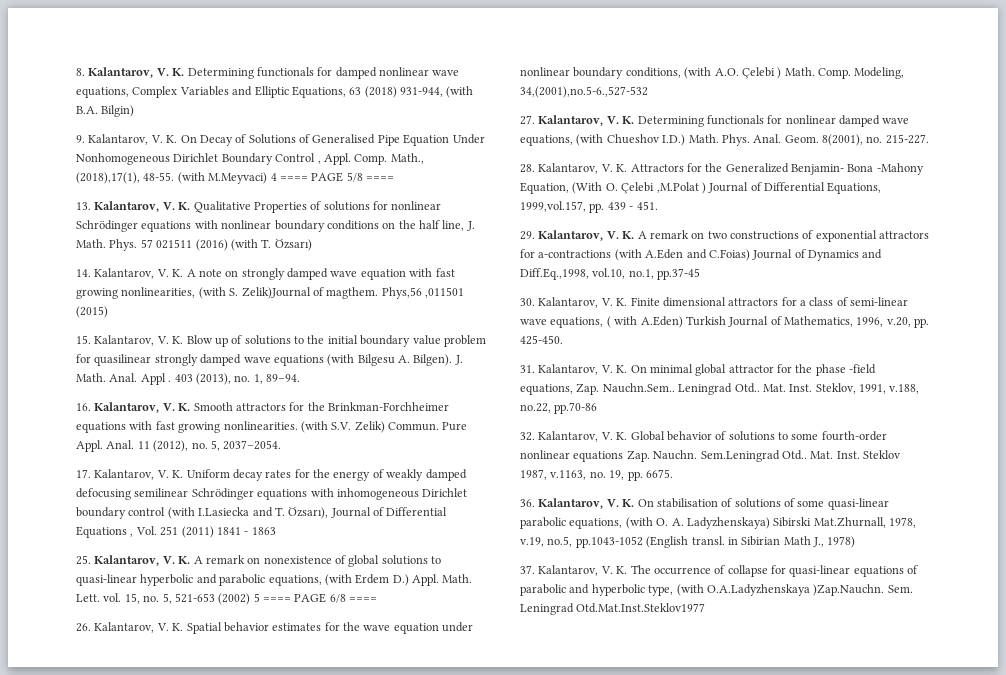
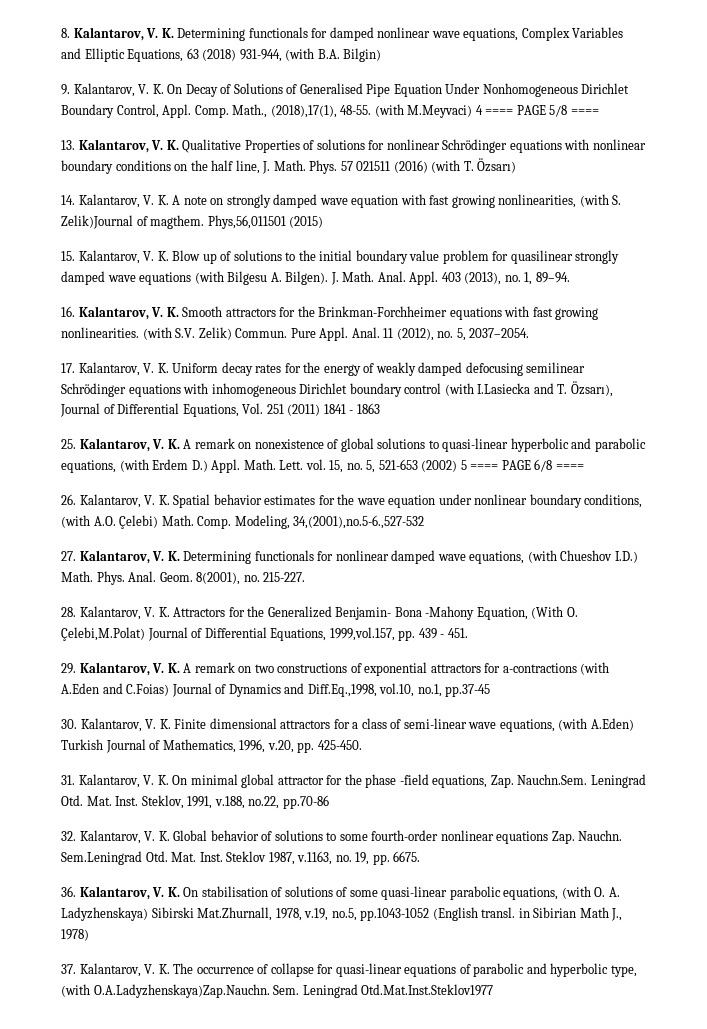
- 9. Kalantarov, V. K. On Decay of Solutions of Generalised Pipe Equation Under Nonhomogeneous Dirichlet Boundary Control , Appl.
+ 9. Kalantarov, V. K. On Decay of Solutions of Generalised Pipe Equation Under Nonhomogeneous Dirichlet Boundary Control, Appl.
- Phys,56 ,011501 (2015)
+ Phys,56,011501 (2015)
- Anal. Appl .
+ Anal. Appl.
- 17. Kalantarov, V. K. Uniform decay rates for the energy of weakly damped defocusing semilinear Schrödinger equations with inhomogeneous Dirichlet boundary control (with I.Lasiecka and T. Özsarı), Journal of Differential Equations , Vol. 251 (2011) 1841 - 1863
+ 17. Kalantarov, V. K. Uniform decay rates for the energy of weakly damped defocusing semilinear Schrödinger equations with inhomogeneous Dirichlet boundary control (with I.Lasiecka and T. Özsarı), Journal of Differential Equations, Vol. 251 (2011) 1841 - 1863
- 26. Kalantarov, V. K. Spatial behavior estimates for the wave equation under nonlinear boundary conditions, (with A.O. Çelebi ) Math.
+ 26. Kalantarov, V. K. Spatial behavior estimates for the wave equation under nonlinear boundary conditions, (with A.O. Çelebi) Math.
- 28. Kalantarov, V. K. Attractors for the Generalized Benjamin- Bona -Mahony Equation, (With O. Çelebi ,M.Polat ) Journal of Differential Equations, 1999,vol.157, pp. 439 - 451.
+ 28. Kalantarov, V. K. Attractors for the Generalized Benjamin- Bona -Mahony Equation, (With O. Çelebi,M.Polat) Journal of Differential Equations, 1999,vol.157, pp. 439 - 451.
- 30. Kalantarov, V. K. Finite dimensional attractors for a class of semi-linear wave equations, ( with A.Eden) Turkish Journal of Mathematics, 1996, v.20, pp. 425-450.
+ 30. Kalantarov, V. K. Finite dimensional attractors for a class of semi-linear wave equations, (with A.Eden) Turkish Journal of Mathematics, 1996, v.20, pp. 425-450.
- 31. Kalantarov, V. K. On minimal global attractor for the phase -field equations, Zap. Nauchn.Sem.. Leningrad Otd.. Mat. Inst.
+ 31. Kalantarov, V. K. On minimal global attractor for the phase -field equations, Zap. Nauchn.Sem. Leningrad Otd. Mat. Inst.
- Sem.Leningrad Otd.. Mat. Inst.
+ Sem.Leningrad Otd. Mat. Inst.
- 37. Kalantarov, V. K. The occurrence of collapse for quasi-linear equations of parabolic and hyperbolic type, (with O.A.Ladyzhenskaya )Zap.Nauchn. Sem. Leningrad Otd.Mat.Inst.Steklov1977
+ 37. Kalantarov, V. K. The occurrence of collapse for quasi-linear equations of parabolic and hyperbolic type, (with O.A.Ladyzhenskaya)Zap.Nauchn. Sem. Leningrad Otd.Mat.Inst.Steklov1977

